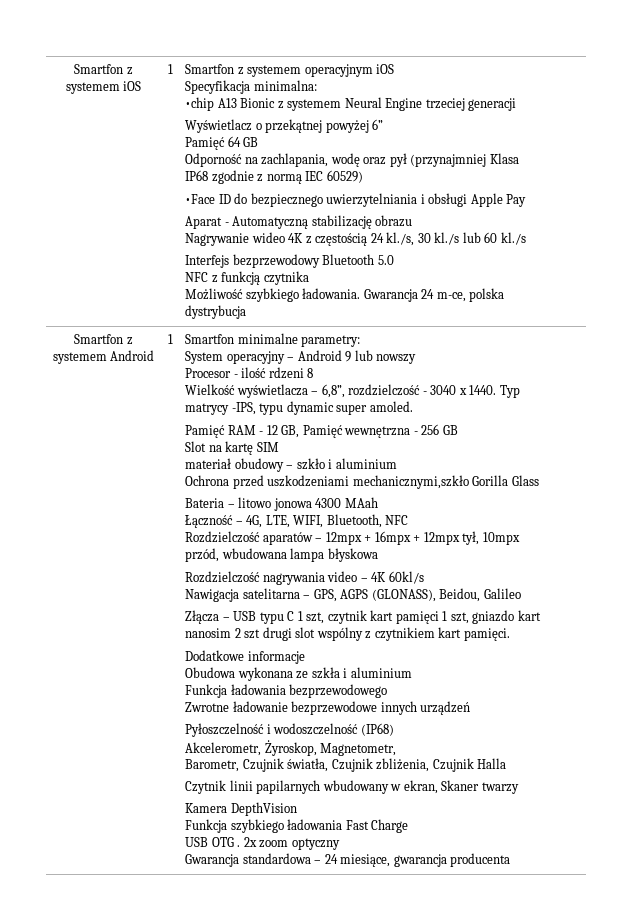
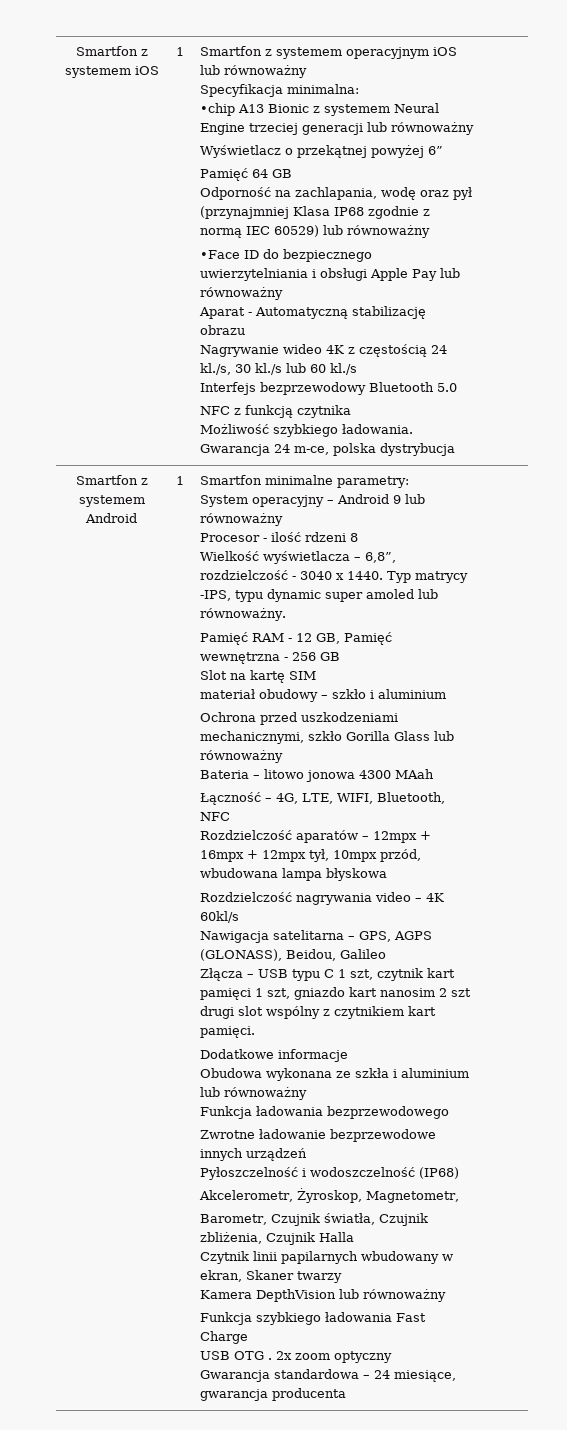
- Smartfon z systemem operacyjnym iOS
+ Smartfon z systemem operacyjnym iOS lub równoważny
- •chip A13 Bionic z systemem Neural Engine trzeciej generacji
+ •chip A13 Bionic z systemem Neural Engine trzeciej generacji lub równoważny
- Odporność na zachlapania, wodę oraz pył (przynajmniej Klasa IP68 zgodnie z normą IEC 60529)
+ Odporność na zachlapania, wodę oraz pył (przynajmniej Klasa IP68 zgodnie z normą IEC 60529) lub równoważny
- •Face ID do bezpiecznego uwierzytelniania i obsługi Apple Pay
+ •Face ID do bezpiecznego uwierzytelniania i obsługi Apple Pay lub równoważny
- System operacyjny – Android 9 lub nowszy
+ System operacyjny – Android 9 lub równoważny
- Typ matrycy -IPS, typu dynamic super amoled.
+ Typ matrycy -IPS, typu dynamic super amoled lub równoważny.
- Ochrona przed uszkodzeniami mechanicznymi,szkło Gorilla Glass
+ Ochrona przed uszkodzeniami mechanicznymi, szkło Gorilla Glass lub równoważny
- Obudowa wykonana ze szkła i aluminium
+ Obudowa wykonana ze szkła i aluminium lub równoważny
- Kamera DepthVision
+ Kamera DepthVision lub równoważny

